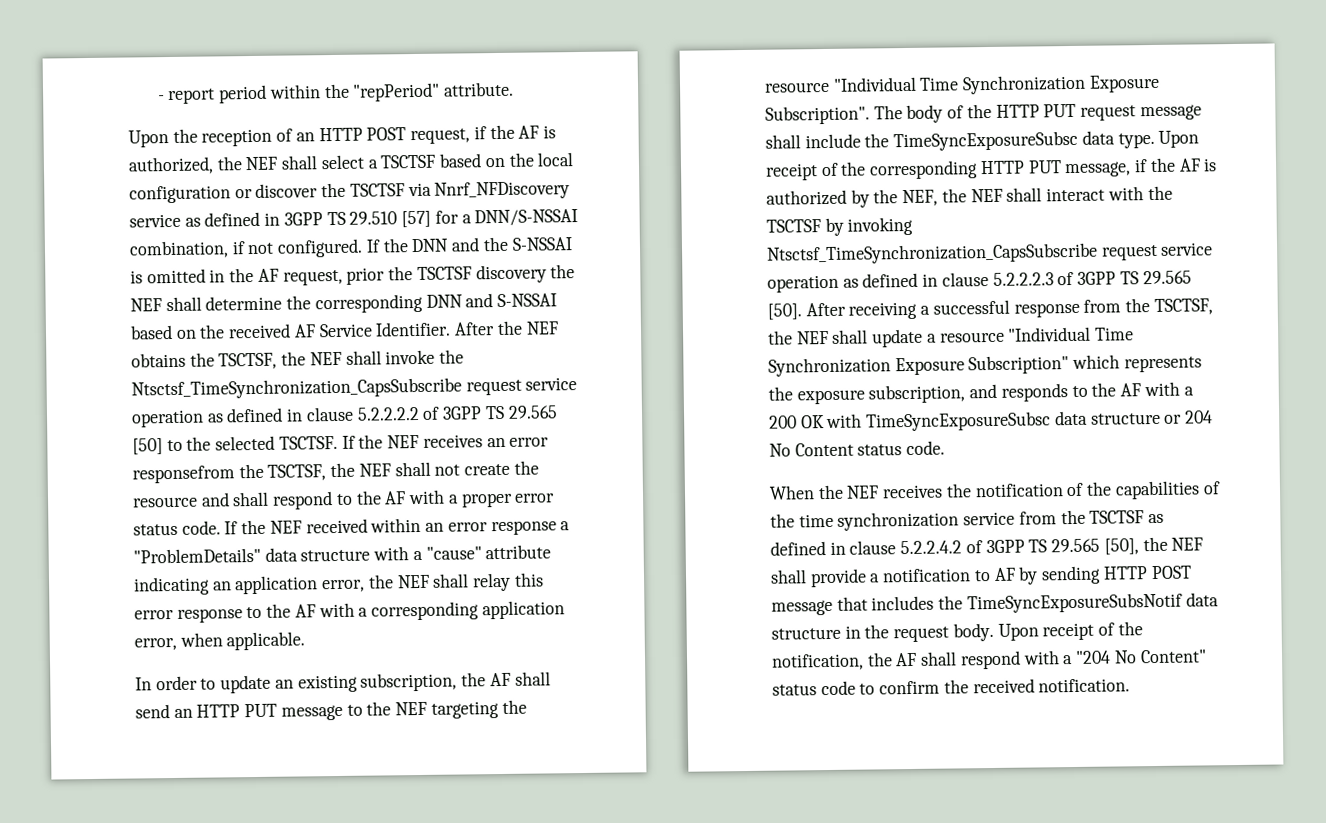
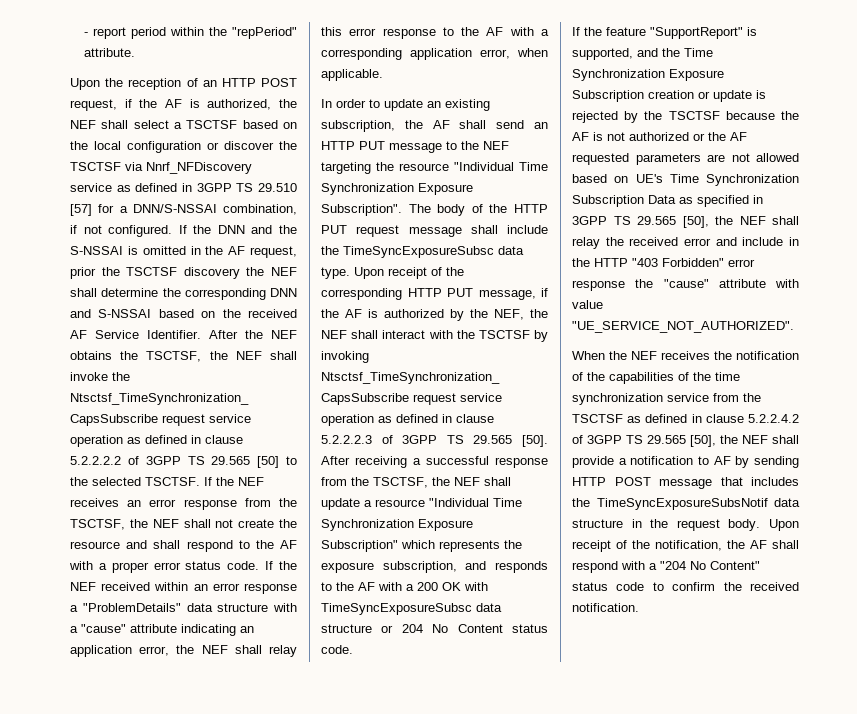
- If the NEF receives an error responsefrom the TSCTSF, the NEF shall not create the resource and shall respond to the AF with a proper error status code.
+ If the NEF receives an error response from the TSCTSF, the NEF shall not create the resource and shall respond to the AF with a proper error status code.
+ If the feature "SupportReport" is supported, and the Time Synchronization Exposure Subscription creation or update is rejected by the TSCTSF because the AF is not authorized or the AF requested parameters are not allowed based on UE's Time Synchronization Subscription Data as specified in 3GPP TS 29.565 [50], the NEF shall relay the received error and include in the HTTP "403 Forbidden" error response the "cause" attribute with value "UE_SERVICE_NOT_AUTHORIZED".

